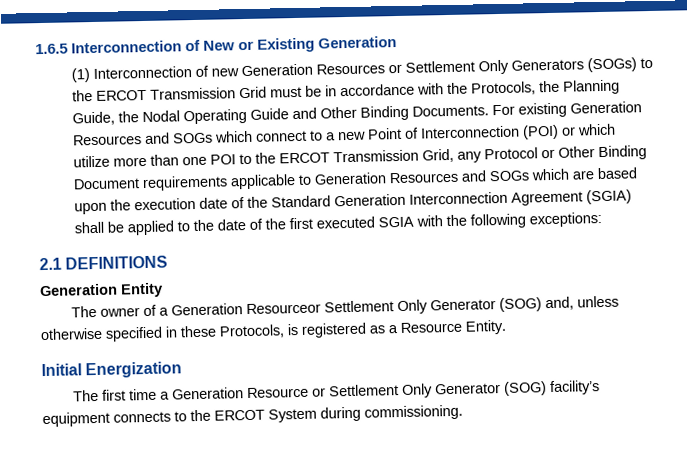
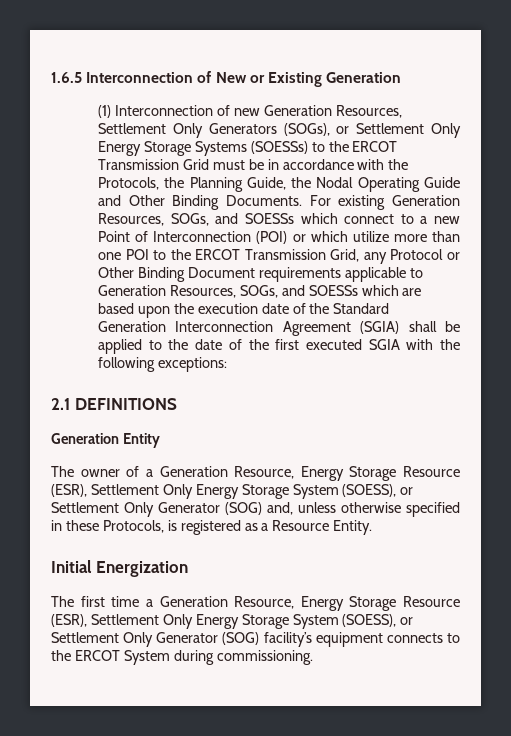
- (1) Interconnection of new Generation Resources or Settlement Only Generators (SOGs) to the ERCOT Transmission Grid must be in accordance with the Protocols, the Planning Guide, the Nodal Operating Guide and Other Binding Documents.
+ (1) Interconnection of new Generation Resources, Settlement Only Generators (SOGs), or Settlement Only Energy Storage Systems (SOESSs) to the ERCOT Transmission Grid must be in accordance with the Protocols, the Planning Guide, the Nodal Operating Guide and Other Binding Documents.
- For existing Generation Resources and SOGs which connect to a new Point of Interconnection (POI) or which utilize more than one POI to the ERCOT Transmission Grid, any Protocol or Other Binding Document requirements applicable to Generation Resources and SOGs which are based upon the execution date of the Standard Generation Interconnection Agreement (SGIA) shall be applied to the date of the first executed SGIA with the following exceptions:
+ For existing Generation Resources, SOGs, and SOESSs which connect to a new Point of Interconnection (POI) or which utilize more than one POI to the ERCOT Transmission Grid, any Protocol or Other Binding Document requirements applicable to Generation Resources, SOGs, and SOESSs which are based upon the execution date of the Standard Generation Interconnection Agreement (SGIA) shall be applied to the date of the first executed SGIA with the following exceptions:
- The owner of a Generation Resourceor Settlement Only Generator (SOG) and, unless otherwise specified in these Protocols, is registered as a Resource Entity.
+ The owner of a Generation Resource, Energy Storage Resource (ESR), Settlement Only Energy Storage System (SOESS), or Settlement Only Generator (SOG) and, unless otherwise specified in these Protocols, is registered as a Resource Entity.
- The first time a Generation Resource or Settlement Only Generator (SOG) facility’s equipment connects to the ERCOT System during commissioning.
+ The first time a Generation Resource, Energy Storage Resource (ESR), Settlement Only Energy Storage System (SOESS), or Settlement Only Generator (SOG) facility’s equipment connects to the ERCOT System during commissioning.

